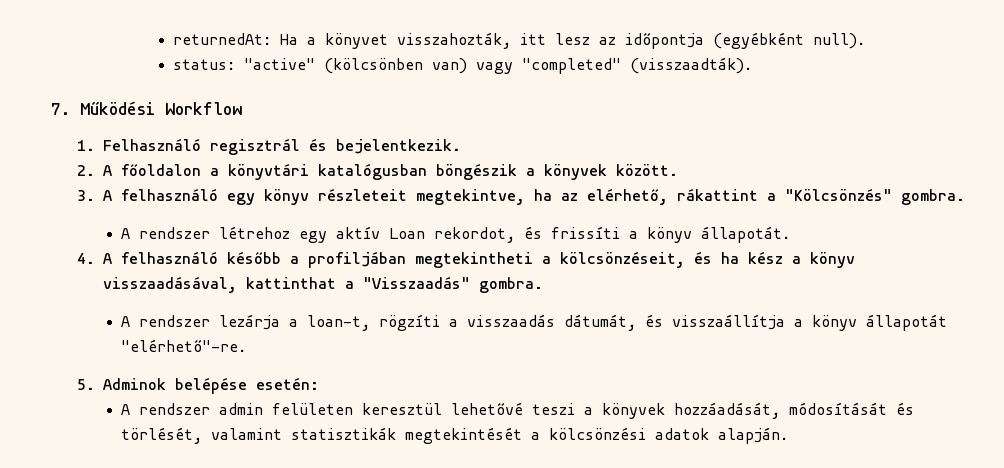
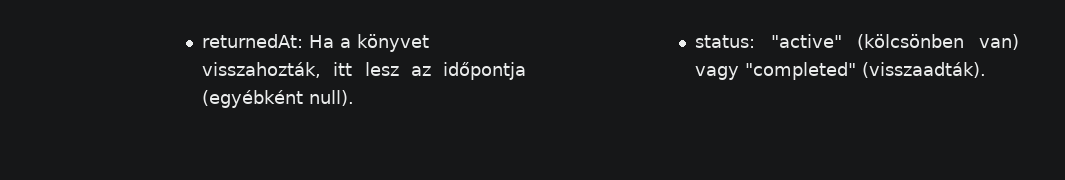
- 7. Működési Workflow
- 1. Felhasználó regisztrál és bejelentkezik.
- 2. A főoldalon a könyvtári katalógusban böngészik a könyvek között.
- 3. A felhasználó egy könyv részleteit megtekintve, ha az elérhető, rákattint a "Kölcsönzés" gombra.
- A rendszer létrehoz egy aktív Loan rekordot, és frissíti a könyv állapotát.
- 4. A felhasználó később a profiljában megtekintheti a kölcsönzéseit, és ha kész a könyv visszaadásával, kattinthat a "Visszaadás" gombra.
- A rendszer lezárja a loan-t, rögzíti a visszaadás dátumát, és visszaállítja a könyv állapotát "elérhető"-re.
- 5. Adminok belépése esetén:
- A rendszer admin felületen keresztül lehetővé teszi a könyvek hozzáadását, módosítását és törlését, valamint statisztikák megtekintését a kölcsönzési adatok alapján.

